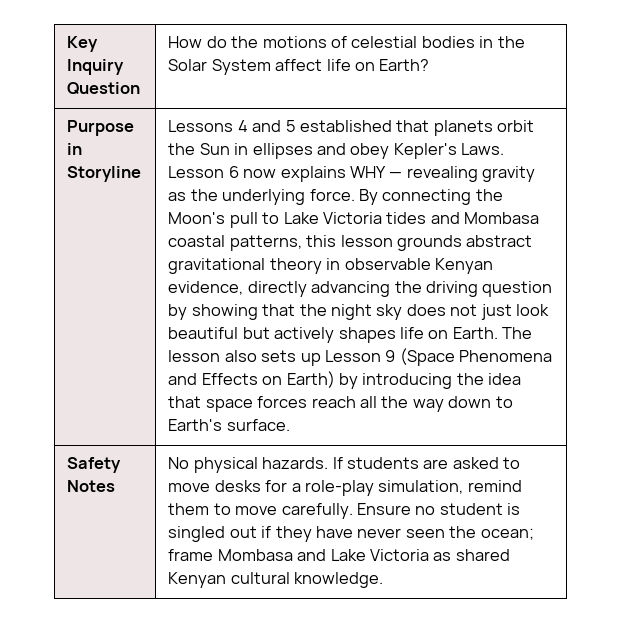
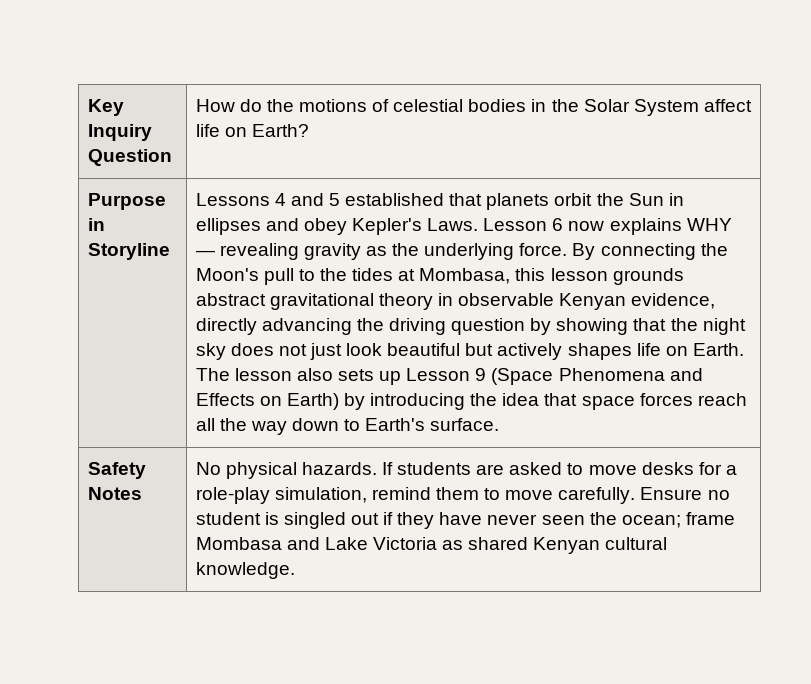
- By connecting the Moon's pull to Lake Victoria tides and Mombasa coastal patterns, this lesson grounds abstract gravitational theory in observable Kenyan evidence, directly advancing the driving question by showing that the night sky does not just look beautiful but actively shapes life on Earth.
+ By connecting the Moon's pull to the tides at Mombasa, this lesson grounds abstract gravitational theory in observable Kenyan evidence, directly advancing the driving question by showing that the night sky does not just look beautiful but actively shapes life on Earth.

